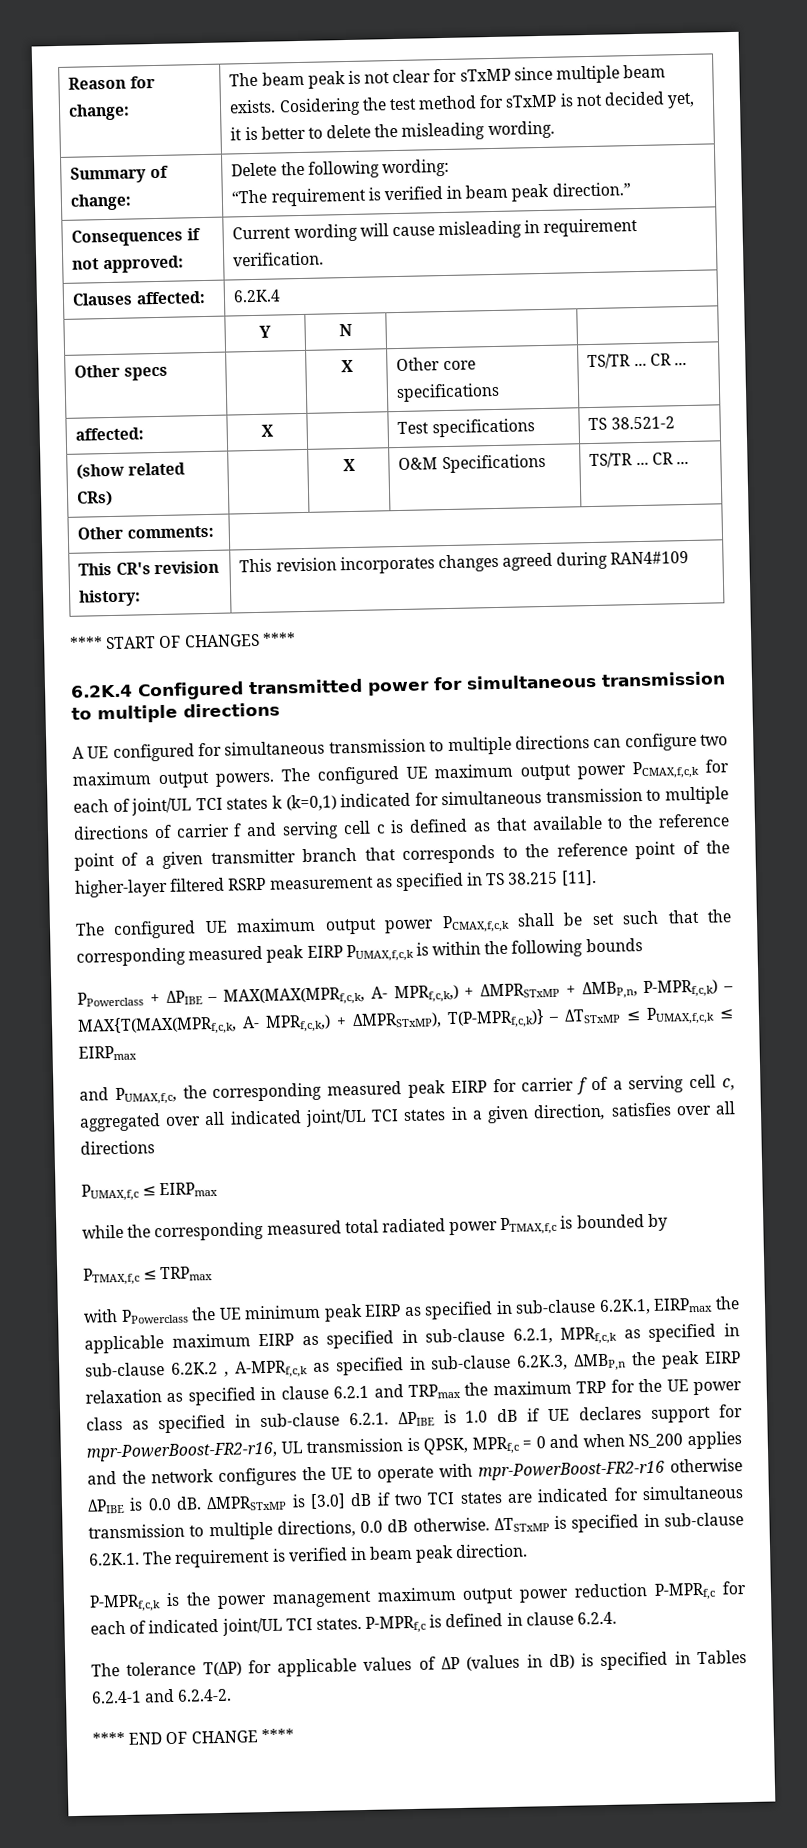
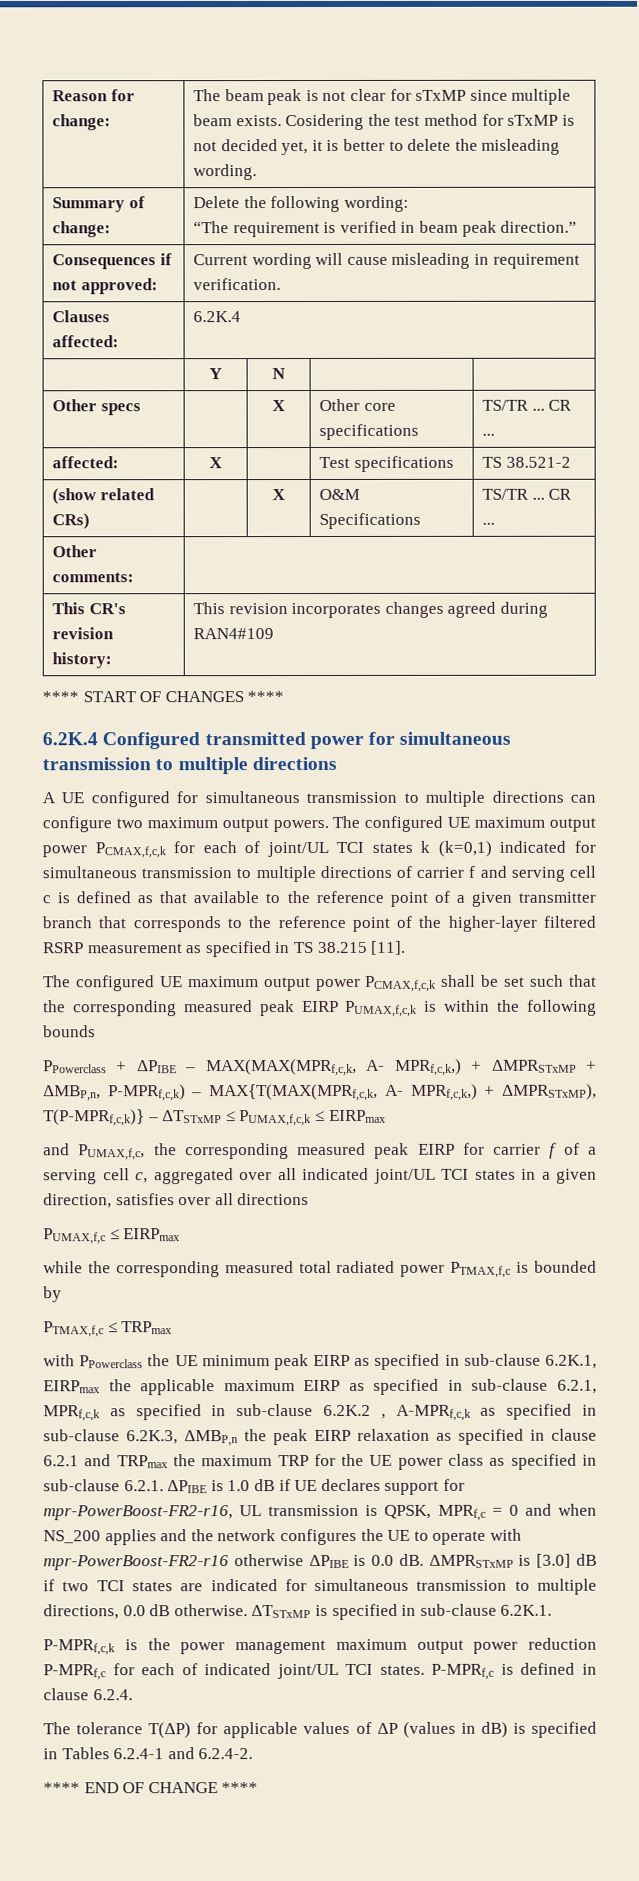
- ΔTSTxMP is specified in sub-clause 6.2K.1. The requirement is verified in beam peak direction.
+ ΔTSTxMP is specified in sub-clause 6.2K.1.

